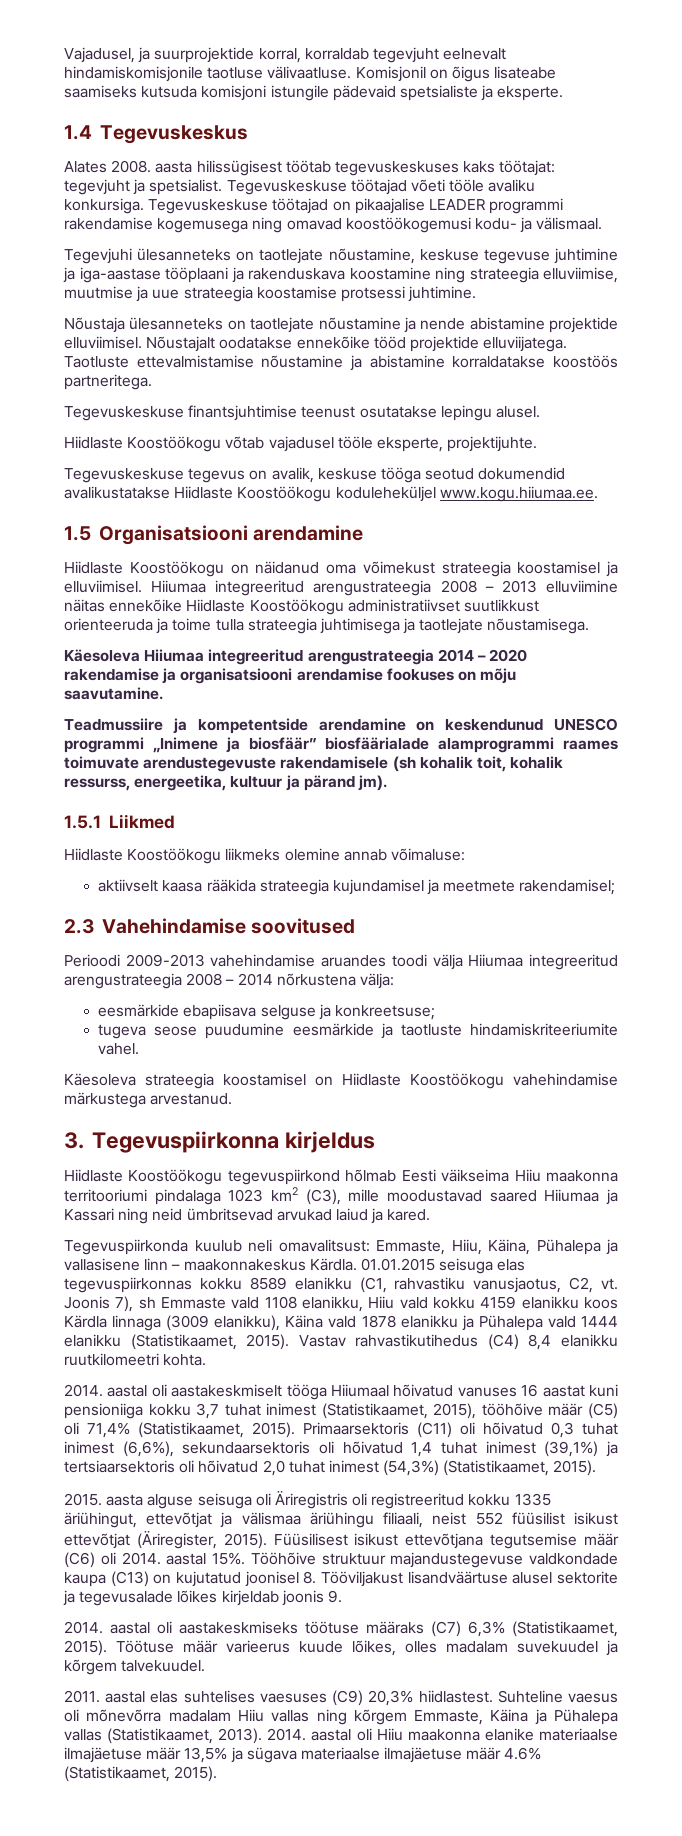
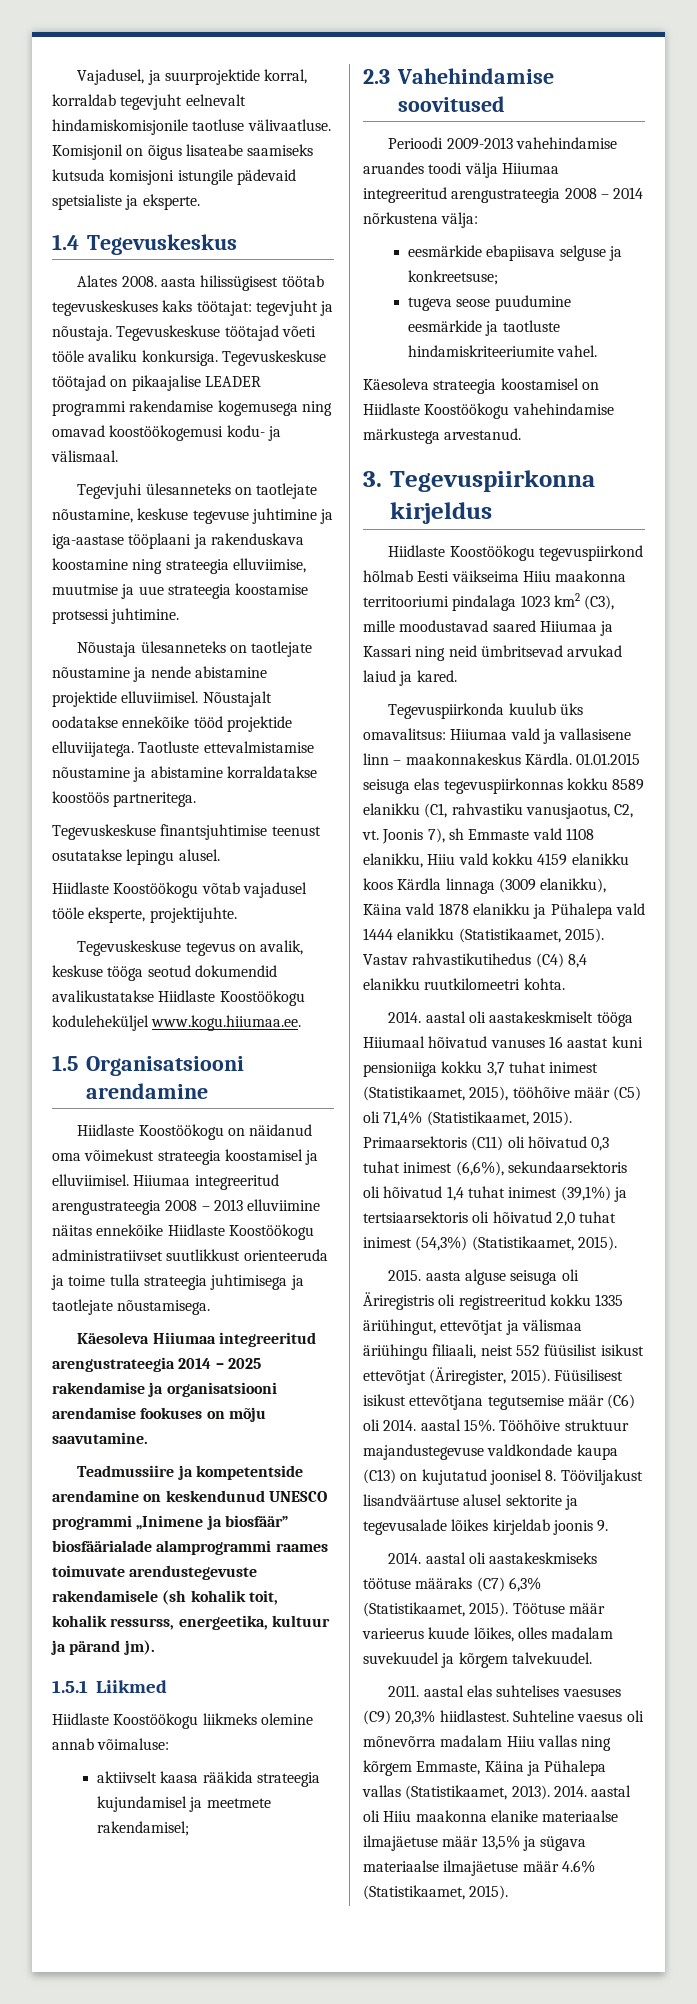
- Alates 2008. aasta hilissügisest töötab tegevuskeskuses kaks töötajat: tegevjuht ja spetsialist.
+ Alates 2008. aasta hilissügisest töötab tegevuskeskuses kaks töötajat: tegevjuht ja nõustaja.
- Käesoleva Hiiumaa integreeritud arengustrateegia 2014 – 2020 rakendamise ja organisatsiooni arendamise fookuses on mõju saavutamine.
+ Käesoleva Hiiumaa integreeritud arengustrateegia 2014 – 2025 rakendamise ja organisatsiooni arendamise fookuses on mõju saavutamine.
- Tegevuspiirkonda kuulub neli omavalitsust: Emmaste, Hiiu, Käina, Pühalepa ja vallasisene linn – maakonnakeskus Kärdla.
+ Tegevuspiirkonda kuulub üks omavalitsus: Hiiumaa vald ja vallasisene linn – maakonnakeskus Kärdla.

